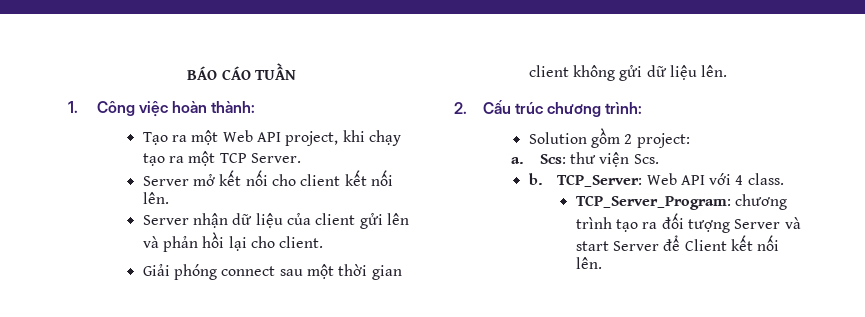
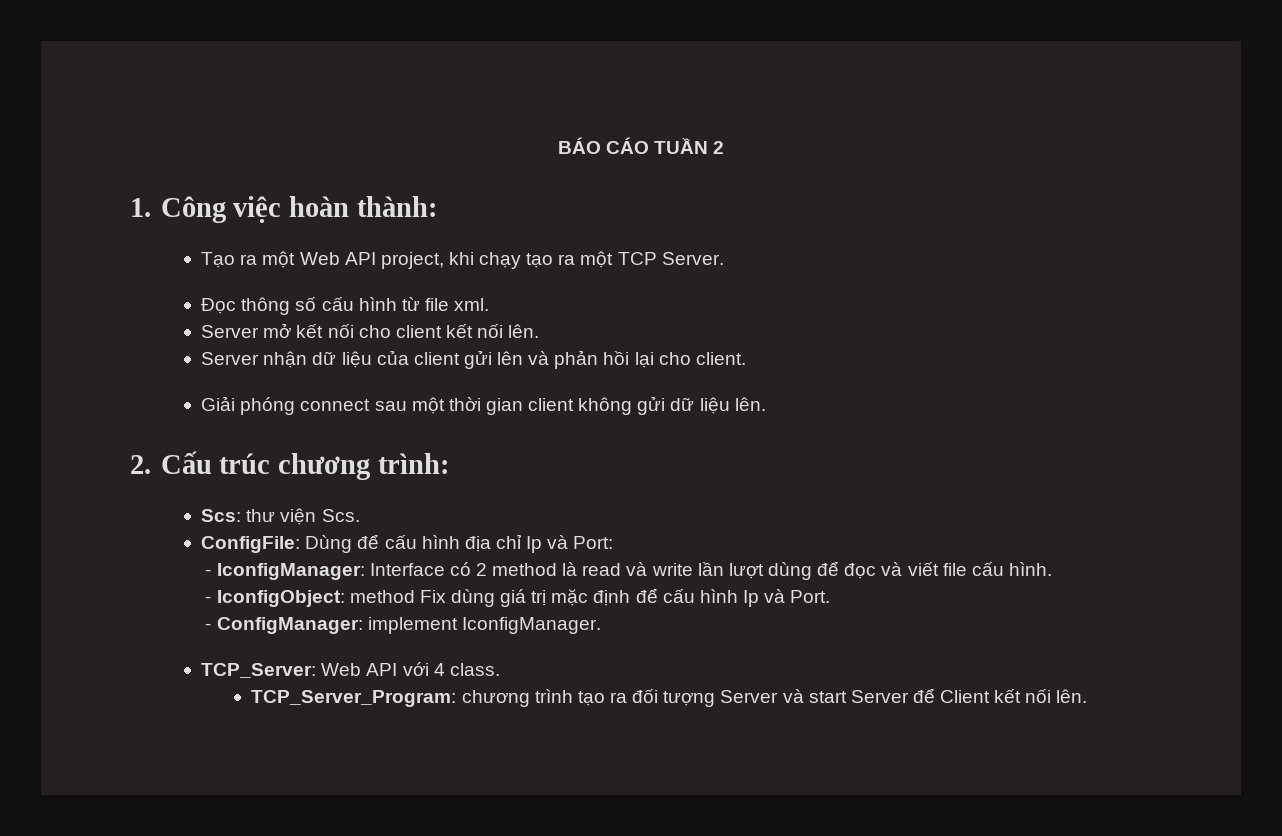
- BÁO CÁO TUẦN
+ BÁO CÁO TUẦN 2
+ Đọc thông số cấu hình từ file xml.
- Solution gồm 2 project:
- a.
- b. TCP_Server: Web API với 4 class.
+ ConfigFile: Dùng để cấu hình địa chỉ Ip và Port:
+ - IconfigManager: Interface có 2 method là read và write lần lượt dùng để đọc và viết file cấu hình.
+ - IconfigObject: method Fix dùng giá trị mặc định để cấu hình Ip và Port.
+ - ConfigManager: implement IconfigManager.
+ TCP_Server: Web API với 4 class.

